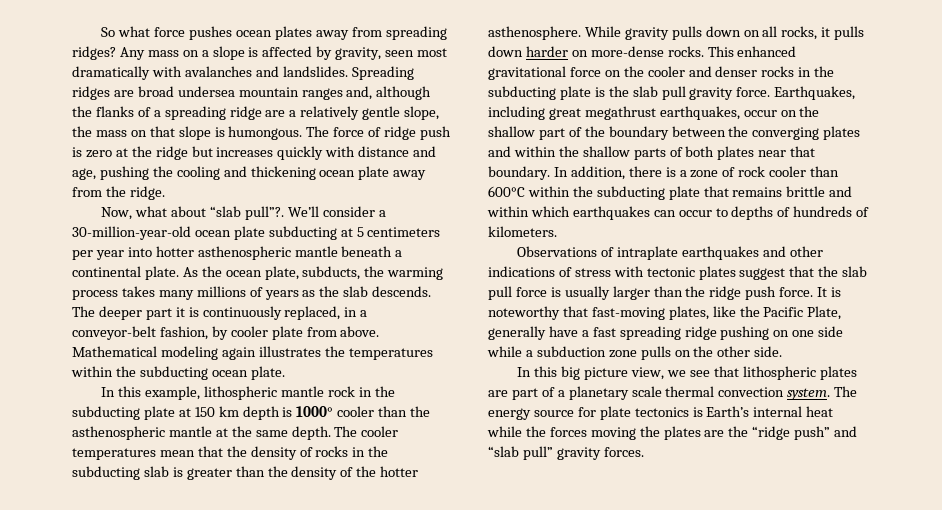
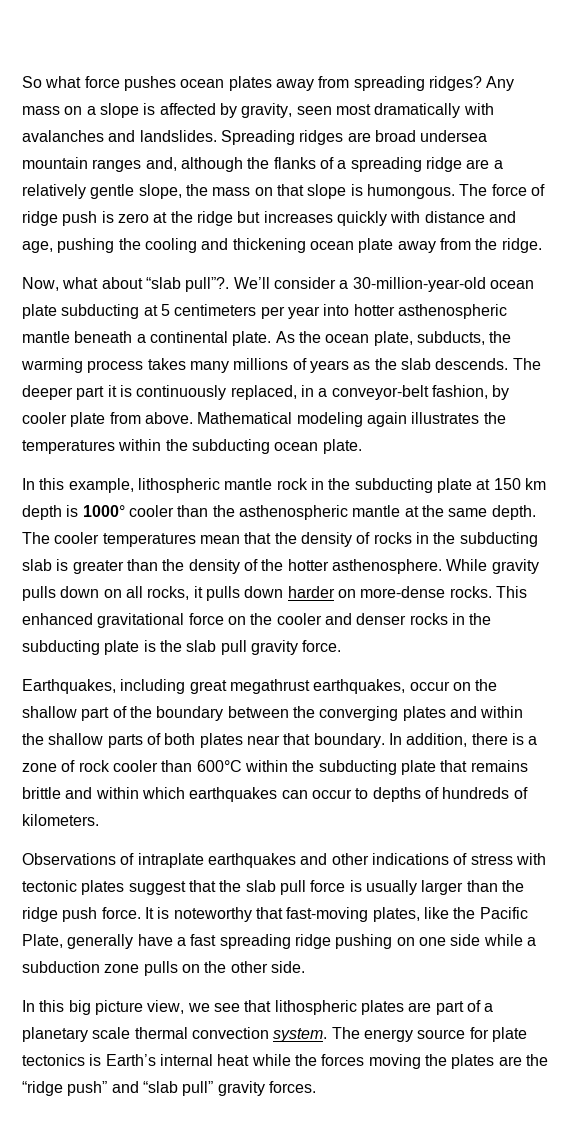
- This enhanced gravitational force on the cooler and denser rocks in the subducting plate is the slab pull gravity force. Earthquakes, including great megathrust earthquakes, occur on the shallow part of the boundary between the converging plates and within the shallow parts of both plates near that boundary.
+ This enhanced gravitational force on the cooler and denser rocks in the subducting plate is the slab pull gravity force.
+ Earthquakes, including great megathrust earthquakes, occur on the shallow part of the boundary between the converging plates and within the shallow parts of both plates near that boundary.

